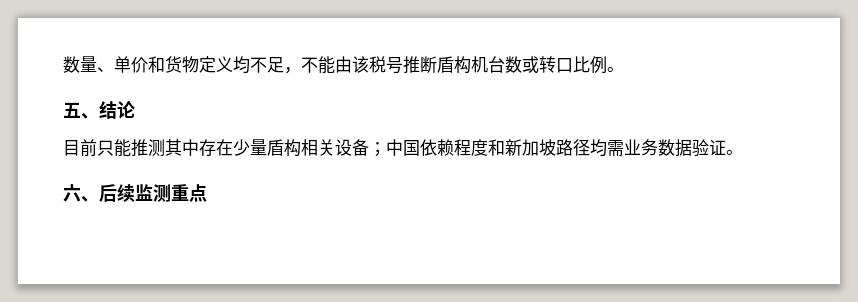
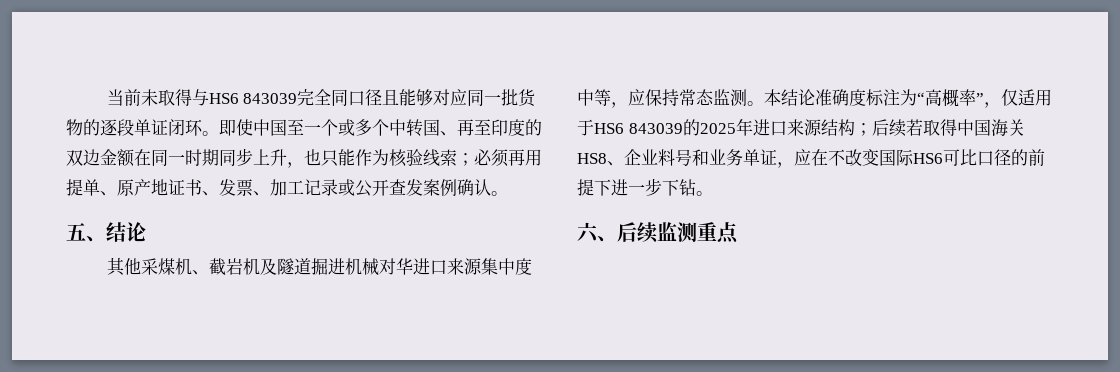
- 数量、单价和货物定义均不足，不能由该税号推断盾构机台数或转口比例。
+ 当前未取得与HS6 843039完全同口径且能够对应同一批货物的逐段单证闭环。即使中国至一个或多个中转国、再至印度的双边金额在同一时期同步上升，也只能作为核验线索；必须再用提单、原产地证书、发票、加工记录或公开查发案例确认。
  五、结论
- 目前只能推测其中存在少量盾构相关设备；中国依赖程度和新加坡路径均需业务数据验证。
+ 其他采煤机、截岩机及隧道掘进机械对华进口来源集中度中等，应保持常态监测。本结论准确度标注为“高概率”，仅适用于HS6 843039的2025年进口来源结构；后续若取得中国海关HS8、企业料号和业务单证，应在不改变国际HS6可比口径的前提下进一步下钻。

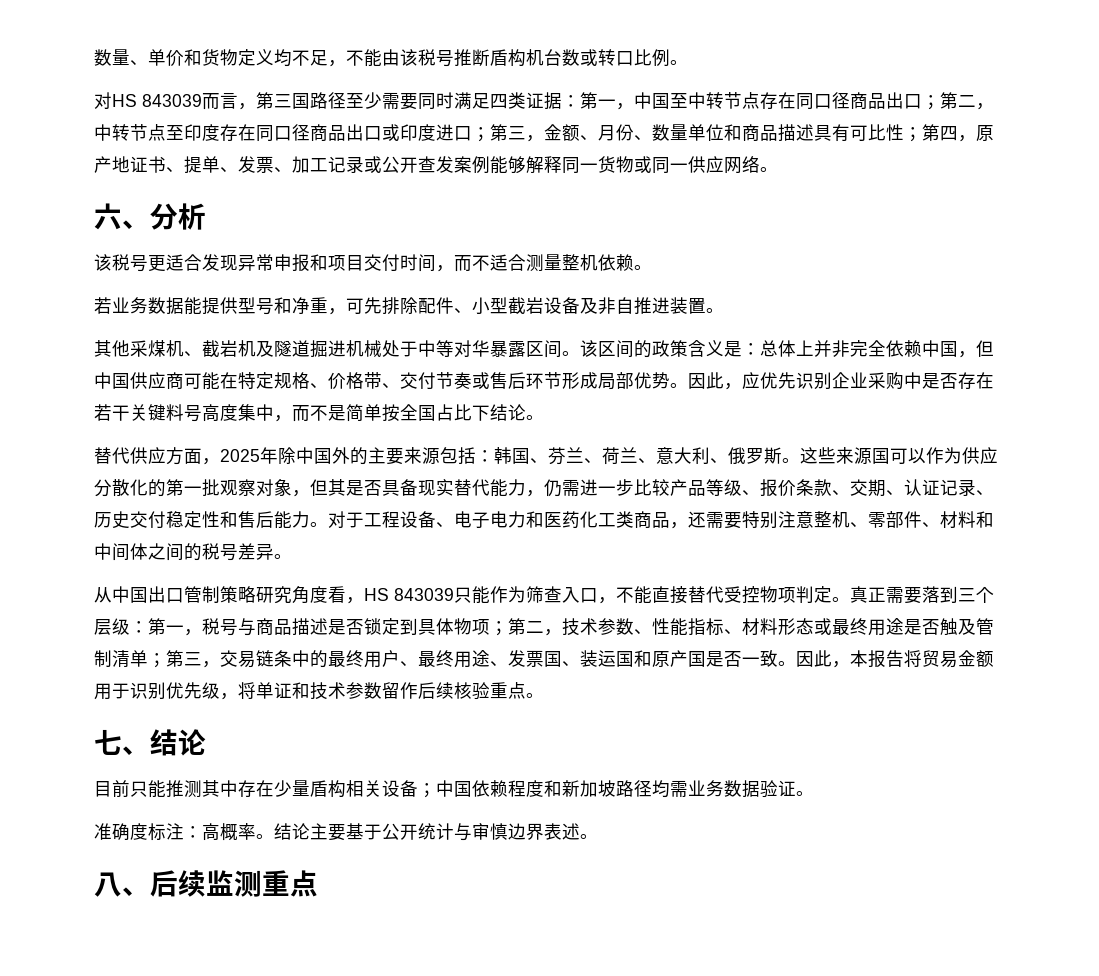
- 当前未取得与HS6 843039完全同口径且能够对应同一批货物的逐段单证闭环。即使中国至一个或多个中转国、再至印度的双边金额在同一时期同步上升，也只能作为核验线索；必须再用提单、原产地证书、发票、加工记录或公开查发案例确认。
- 五、结论
+ 数量、单价和货物定义均不足，不能由该税号推断盾构机台数或转口比例。
+ 对HS 843039而言，第三国路径至少需要同时满足四类证据：第一，中国至中转节点存在同口径商品出口；第二，中转节点至印度存在同口径商品出口或印度进口；第三，金额、月份、数量单位和商品描述具有可比性；第四，原产地证书、提单、发票、加工记录或公开查发案例能够解释同一货物或同一供应网络。
+ 六、分析
+ 该税号更适合发现异常申报和项目交付时间，而不适合测量整机依赖。
+ 若业务数据能提供型号和净重，可先排除配件、小型截岩设备及非自推进装置。
- 其他采煤机、截岩机及隧道掘进机械对华进口来源集中度中等，应保持常态监测。本结论准确度标注为“高概率”，仅适用于HS6 843039的2025年进口来源结构；后续若取得中国海关HS8、企业料号和业务单证，应在不改变国际HS6可比口径的前提下进一步下钻。
- 六、后续监测重点
+ 其他采煤机、截岩机及隧道掘进机械处于中等对华暴露区间。该区间的政策含义是：总体上并非完全依赖中国，但中国供应商可能在特定规格、价格带、交付节奏或售后环节形成局部优势。因此，应优先识别企业采购中是否存在若干关键料号高度集中，而不是简单按全国占比下结论。
+ 替代供应方面，2025年除中国外的主要来源包括：韩国、芬兰、荷兰、意大利、俄罗斯。这些来源国可以作为供应分散化的第一批观察对象，但其是否具备现实替代能力，仍需进一步比较产品等级、报价条款、交期、认证记录、历史交付稳定性和售后能力。对于工程设备、电子电力和医药化工类商品，还需要特别注意整机、零部件、材料和中间体之间的税号差异。
+ 从中国出口管制策略研究角度看，HS 843039只能作为筛查入口，不能直接替代受控物项判定。真正需要落到三个层级：第一，税号与商品描述是否锁定到具体物项；第二，技术参数、性能指标、材料形态或最终用途是否触及管制清单；第三，交易链条中的最终用户、最终用途、发票国、装运国和原产国是否一致。因此，本报告将贸易金额用于识别优先级，将单证和技术参数留作后续核验重点。
+ 七、结论
+ 目前只能推测其中存在少量盾构相关设备；中国依赖程度和新加坡路径均需业务数据验证。
+ 准确度标注：高概率。结论主要基于公开统计与审慎边界表述。
+ 八、后续监测重点

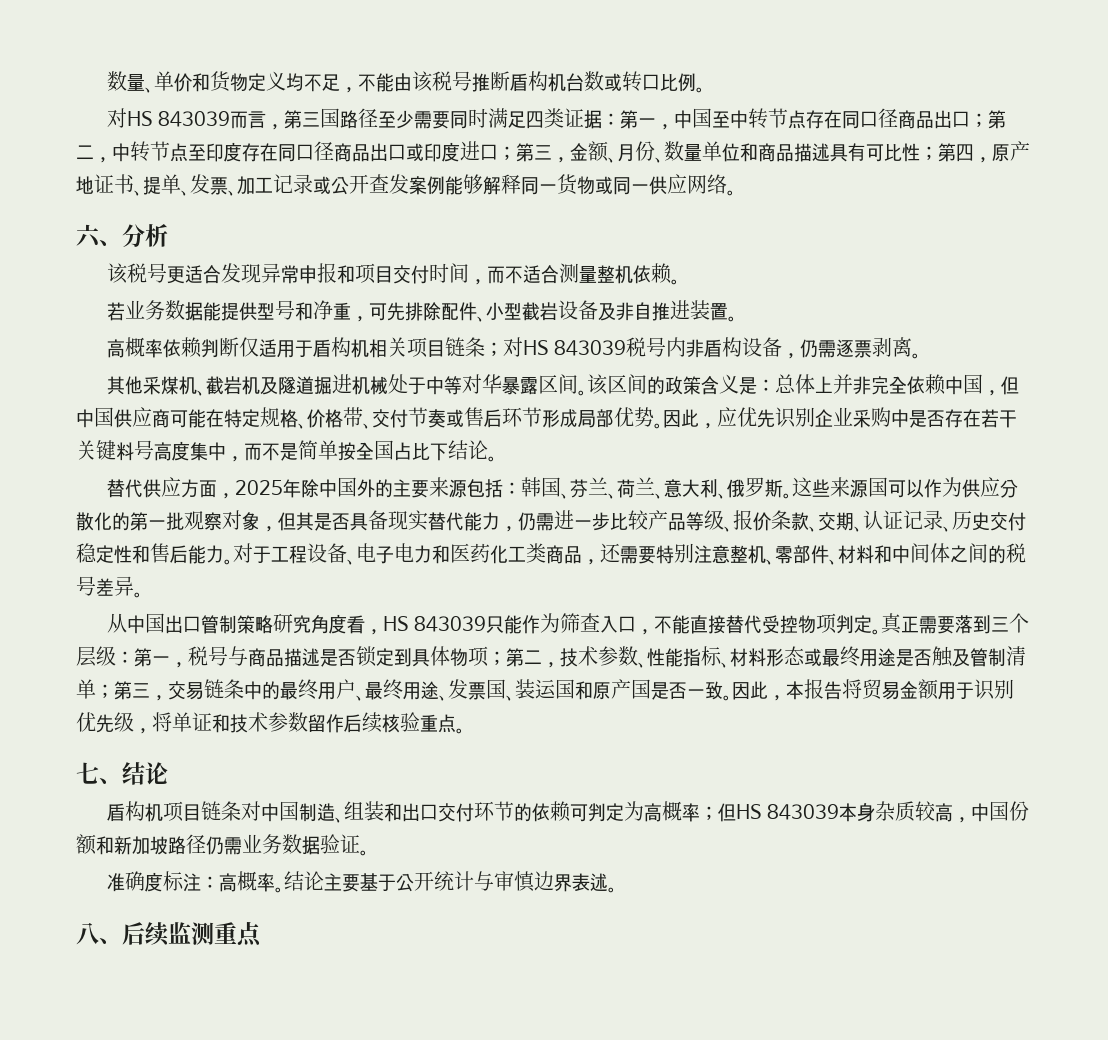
+ 高概率依赖判断仅适用于盾构机相关项目链条；对HS 843039税号内非盾构设备，仍需逐票剥离。
- 目前只能推测其中存在少量盾构相关设备；中国依赖程度和新加坡路径均需业务数据验证。
+ 盾构机项目链条对中国制造、组装和出口交付环节的依赖可判定为高概率；但HS 843039本身杂质较高，中国份额和新加坡路径仍需业务数据验证。

